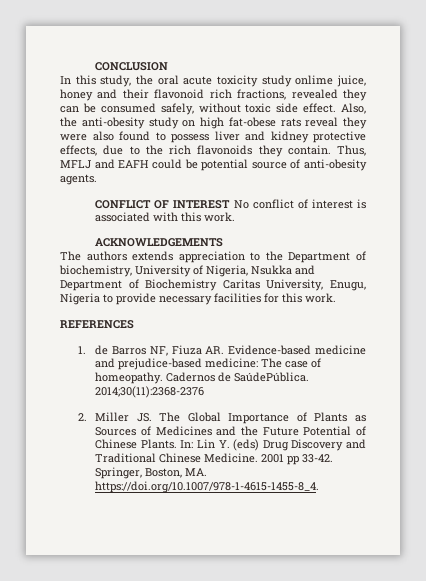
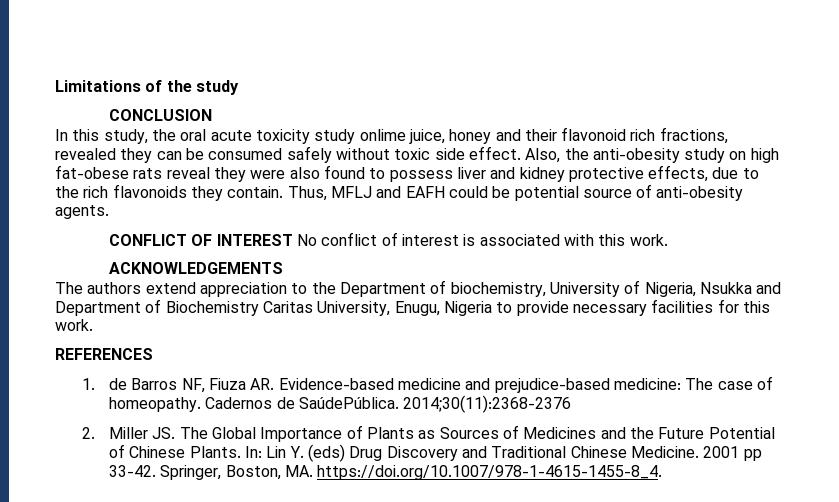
+ Limitations of the study
- In this study, the oral acute toxicity study onlime juice, honey and their flavonoid rich fractions, revealed they can be consumed safely, without toxic side effect.
+ In this study, the oral acute toxicity study onlime juice, honey and their flavonoid rich fractions, revealed they can be consumed safely without toxic side effect.
- The authors extends appreciation to the Department of biochemistry, University of Nigeria, Nsukka and Department of Biochemistry Caritas University, Enugu, Nigeria to provide necessary facilities for this work.
+ The authors extend appreciation to the Department of biochemistry, University of Nigeria, Nsukka and Department of Biochemistry Caritas University, Enugu, Nigeria to provide necessary facilities for this work.

